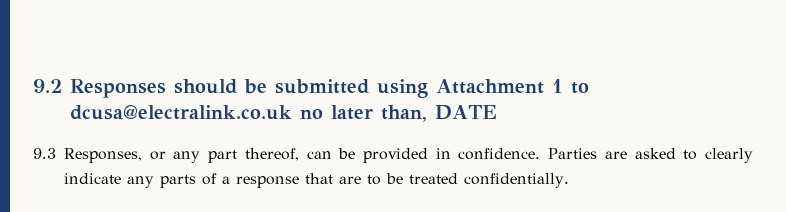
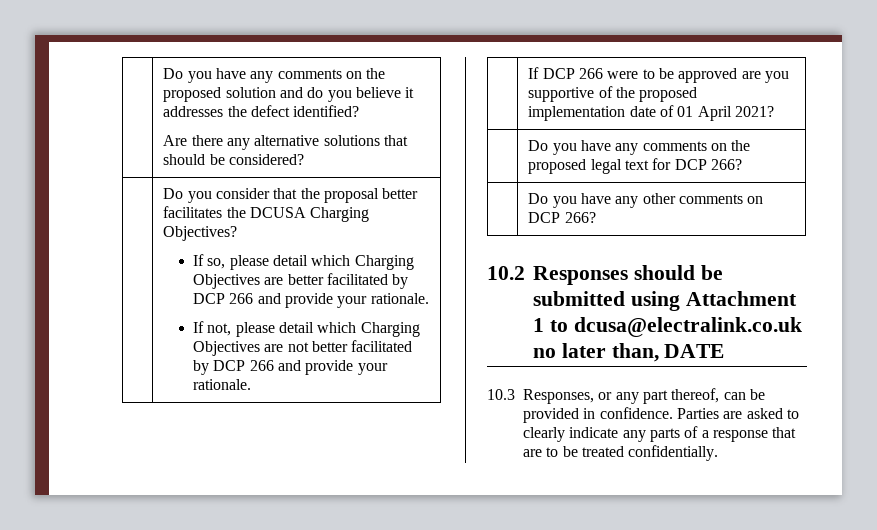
- 9.2 Responses should be submitted using Attachment 1 to dcusa@electralink.co.uk no later than, DATE
+ | Do you have any comments on the proposed solution and do you believe it addresses the defect identified?
+ Are there any alternative solutions that should be considered?
+ | Do you consider that the proposal better facilitates the DCUSA Charging Objectives?
+ If so, please detail which Charging Objectives are better facilitated by DCP 266 and provide your rationale.
+ If not, please detail which Charging Objectives are not better facilitated by DCP 266 and provide your rationale.
+ | If DCP 266 were to be approved are you supportive of the proposed implementation date of 01 April 2021?
+ | Do you have any comments on the proposed legal text for DCP 266?
+ | Do you have any other comments on DCP 266?
+ 10.2 Responses should be submitted using Attachment 1 to dcusa@electralink.co.uk no later than, DATE
- 9.3 Responses, or any part thereof, can be provided in confidence.
+ 10.3 Responses, or any part thereof, can be provided in confidence.

